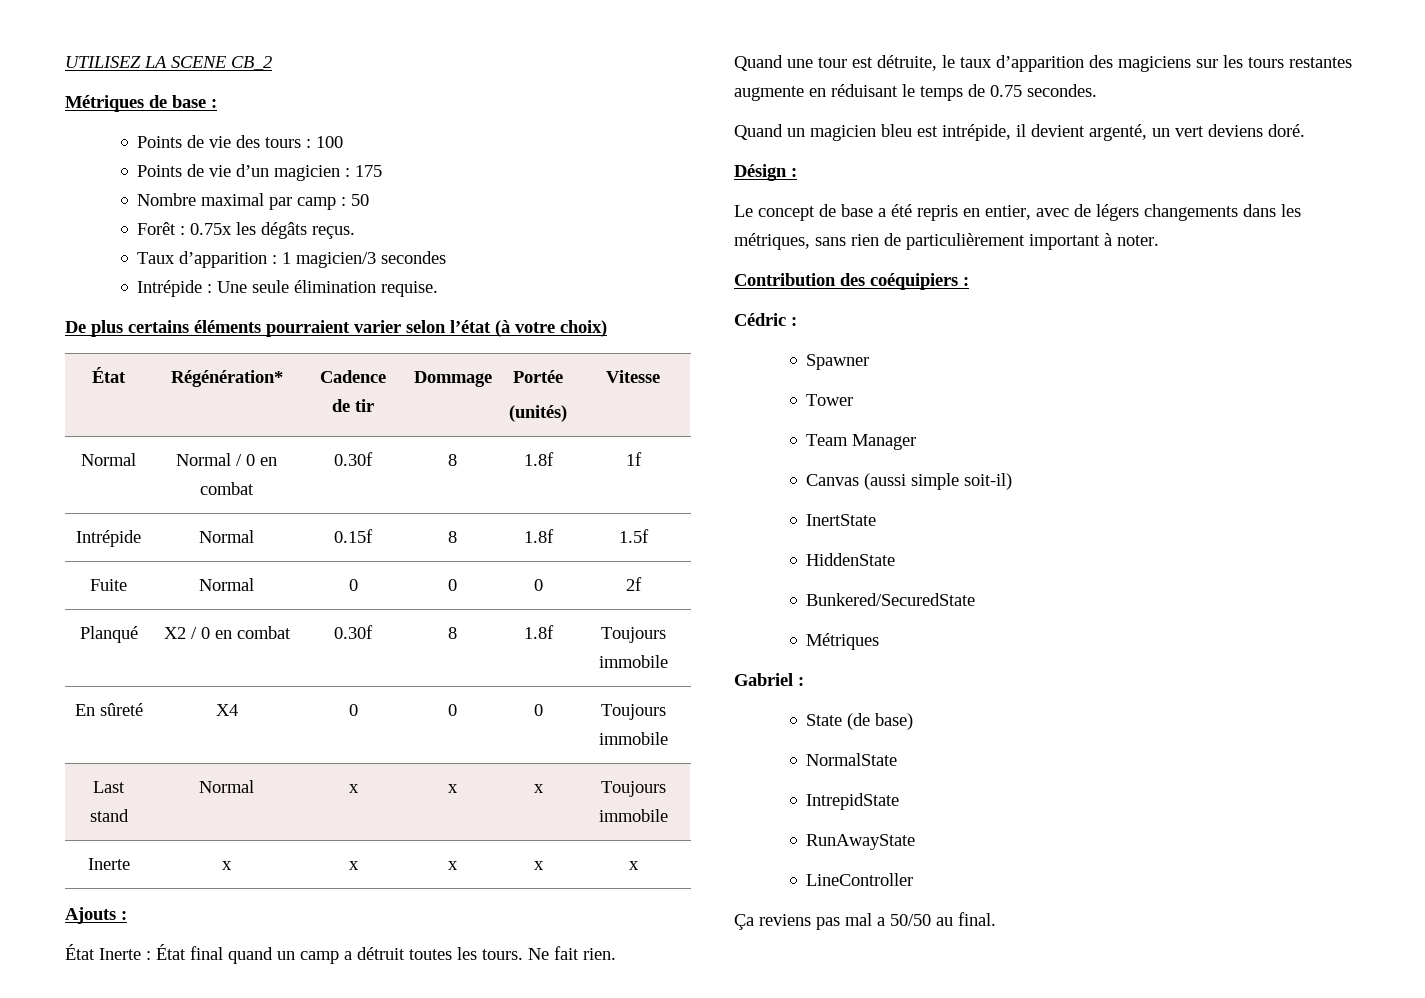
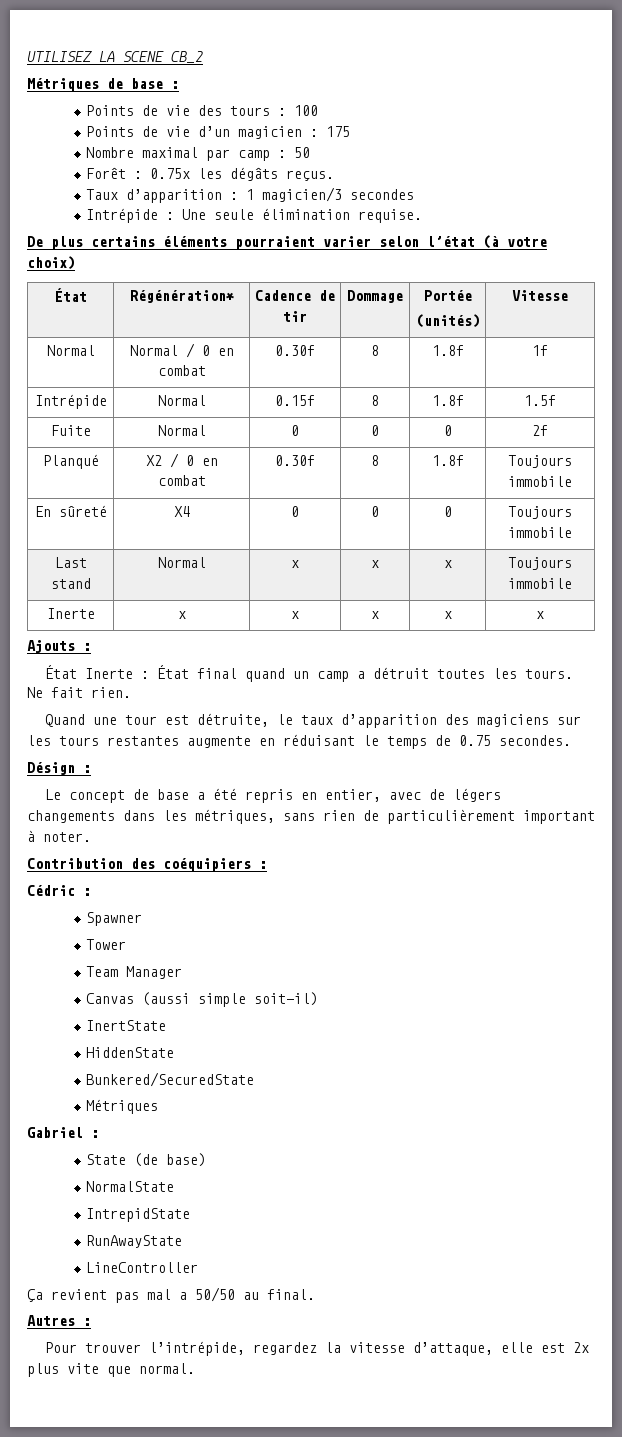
- Quand un magicien bleu est intrépide, il devient argenté, un vert deviens doré.
- Ça reviens pas mal a 50/50 au final.
+ Ça revient pas mal a 50/50 au final.
+ Autres :
+ Pour trouver l’intrépide, regardez la vitesse d’attaque, elle est 2x plus vite que normal.

